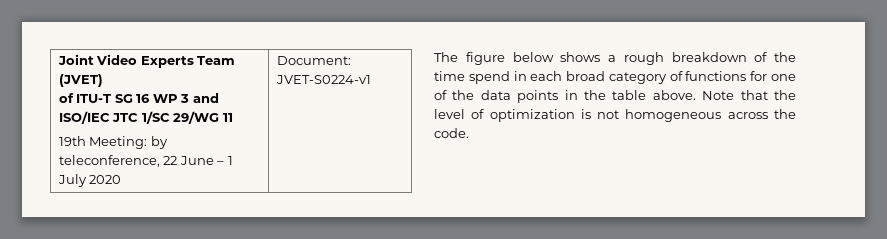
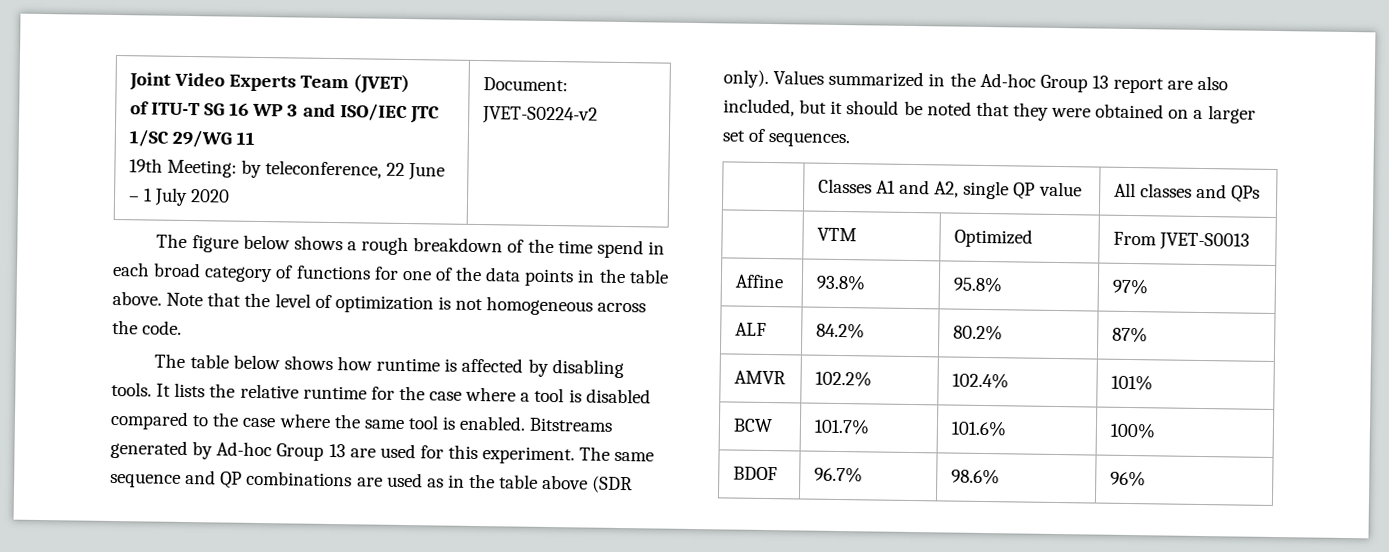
  Joint Video Experts Team (JVET)
  of ITU-T SG 16 WP 3 and ISO/IEC JTC 1/SC 29/WG 11
- 19th Meeting: by teleconference, 22 June – 1 July 2020 | Document: JVET-S0224-v1
+ 19th Meeting: by teleconference, 22 June – 1 July 2020 | Document: JVET-S0224-v2
+ The table below shows how runtime is affected by disabling tools. It lists the relative runtime for the case where a tool is disabled compared to the case where the same tool is enabled. Bitstreams generated by Ad-hoc Group 13 are used for this experiment. The same sequence and QP combinations are used as in the table above (SDR only). Values summarized in the Ad-hoc Group 13 report are also included, but it should be noted that they were obtained on a larger set of sequences.
+ | Classes A1 and A2, single QP value | All classes and QPs
+ | VTM | Optimized | From JVET-S0013
+ Affine | 93.8% | 95.8% | 97%
+ ALF | 84.2% | 80.2% | 87%
+ AMVR | 102.2% | 102.4% | 101%
+ BCW | 101.7% | 101.6% | 100%
+ BDOF | 96.7% | 98.6% | 96%

